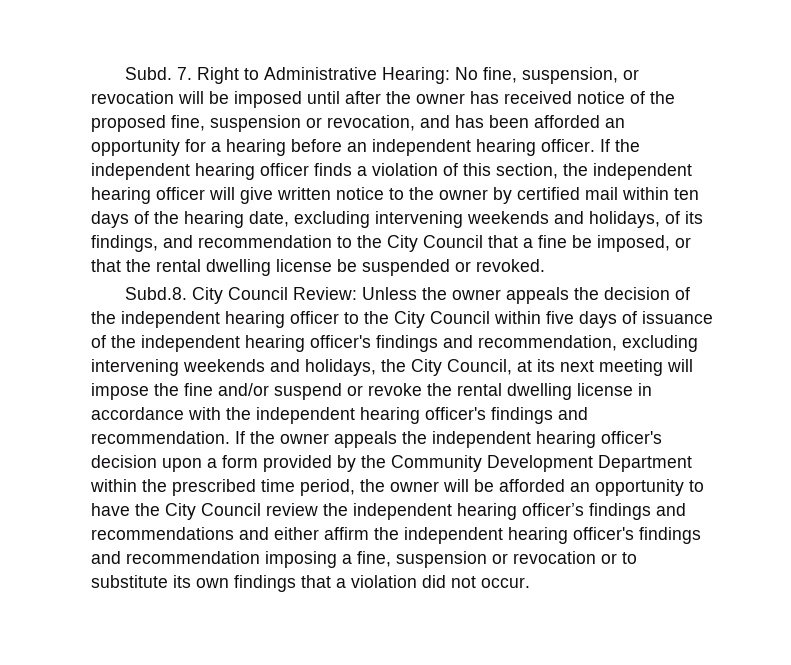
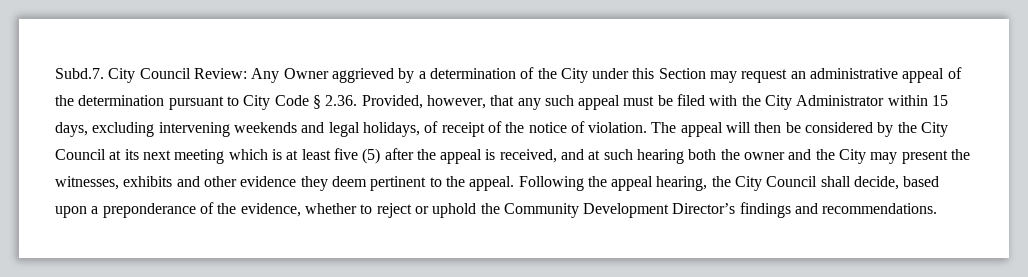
- Subd. 7. Right to Administrative Hearing: No fine, suspension, or revocation will be imposed until after the owner has received notice of the proposed fine, suspension or revocation, and has been afforded an opportunity for a hearing before an independent hearing officer. If the independent hearing officer finds a violation of this section, the independent hearing officer will give written notice to the owner by certified mail within ten days of the hearing date, excluding intervening weekends and holidays, of its findings, and recommendation to the City Council that a fine be imposed, or that the rental dwelling license be suspended or revoked.
- Subd.8. City Council Review: Unless the owner appeals the decision of the independent hearing officer to the City Council within five days of issuance of the independent hearing officer's findings and recommendation, excluding intervening weekends and holidays, the City Council, at its next meeting will impose the fine and/or suspend or revoke the rental dwelling license in accordance with the independent hearing officer's findings and recommendation. If the owner appeals the independent hearing officer's decision upon a form provided by the Community Development Department within the prescribed time period, the owner will be afforded an opportunity to have the City Council review the independent hearing officer’s findings and recommendations and either affirm the independent hearing officer's findings and recommendation imposing a fine, suspension or revocation or to substitute its own findings that a violation did not occur.
+ Subd.7. City Council Review: Any Owner aggrieved by a determination of the City under this Section may request an administrative appeal of the determination pursuant to City Code § 2.36. Provided, however, that any such appeal must be filed with the City Administrator within 15 days, excluding intervening weekends and legal holidays, of receipt of the notice of violation. The appeal will then be considered by the City Council at its next meeting which is at least five (5) after the appeal is received, and at such hearing both the owner and the City may present the witnesses, exhibits and other evidence they deem pertinent to the appeal. Following the appeal hearing, the City Council shall decide, based upon a preponderance of the evidence, whether to reject or uphold the Community Development Director’s findings and recommendations.

